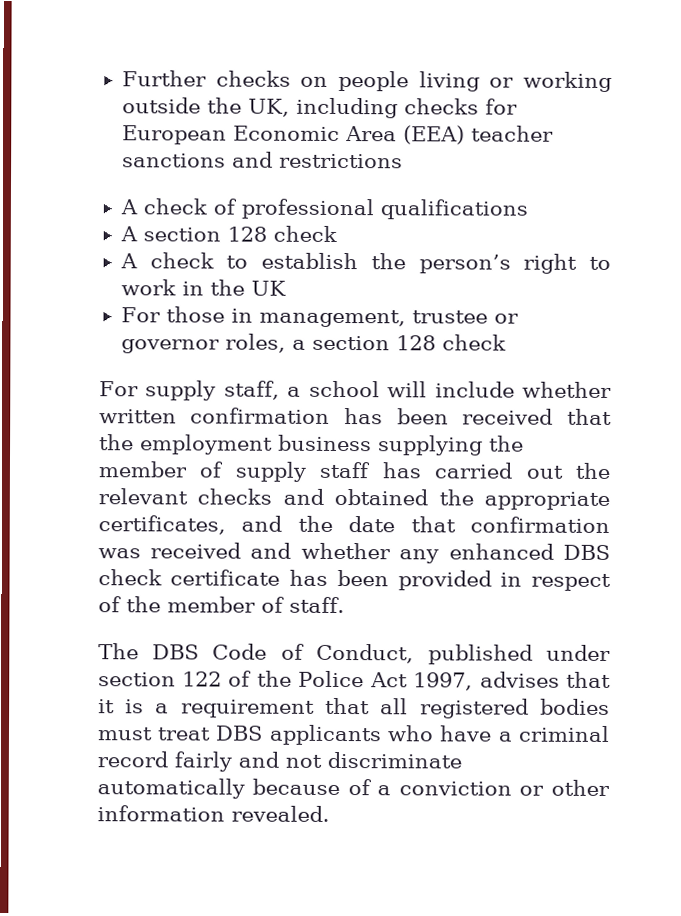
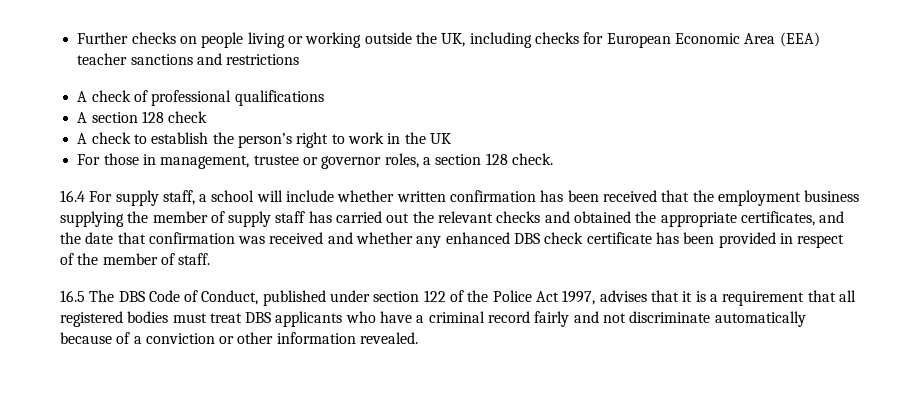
- For those in management, trustee or governor roles, a section 128 check
- For supply staff, a school will include whether written confirmation has been received that the employment business supplying the member of supply staff has carried out the relevant checks and obtained the appropriate certificates, and the date that confirmation was received and whether any enhanced DBS check certificate has been provided in respect of the member of staff.
+ For those in management, trustee or governor roles, a section 128 check.
+ 16.4 For supply staff, a school will include whether written confirmation has been received that the employment business supplying the member of supply staff has carried out the relevant checks and obtained the appropriate certificates, and the date that confirmation was received and whether any enhanced DBS check certificate has been provided in respect of the member of staff.
- The DBS Code of Conduct, published under section 122 of the Police Act 1997, advises that it is a requirement that all registered bodies must treat DBS applicants who have a criminal record fairly and not discriminate automatically because of a conviction or other information revealed.
+ 16.5 The DBS Code of Conduct, published under section 122 of the Police Act 1997, advises that it is a requirement that all registered bodies must treat DBS applicants who have a criminal record fairly and not discriminate automatically because of a conviction or other information revealed.

